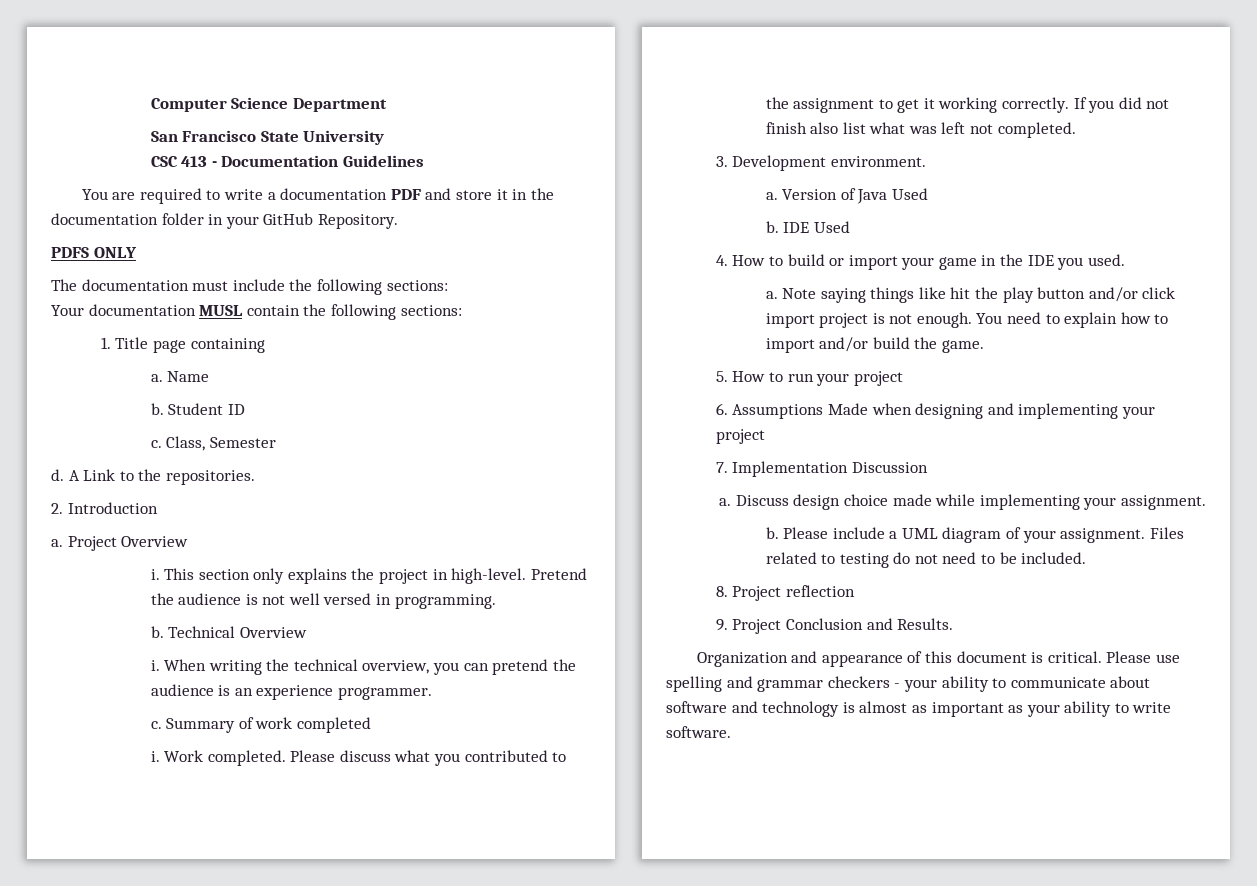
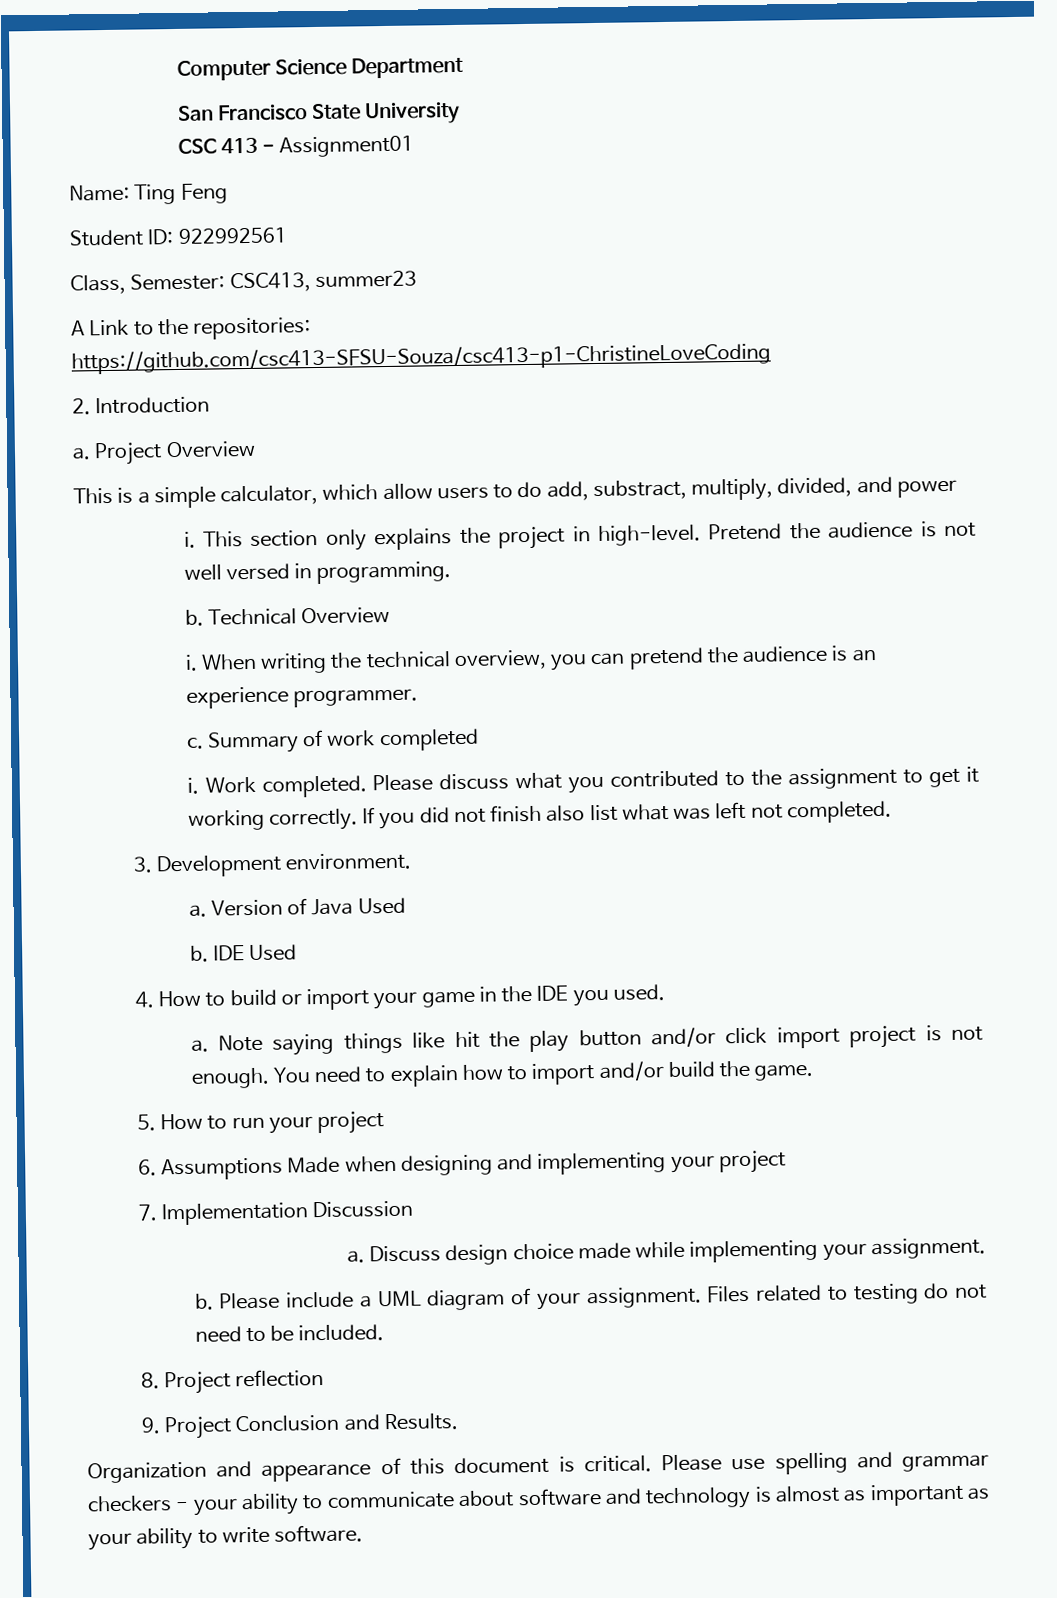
- CSC 413 - Documentation Guidelines
- You are required to write a documentation PDF and store it in the documentation folder in your GitHub Repository.
- PDFS ONLY
- The documentation must include the following sections:
- Your documentation MUSL contain the following sections:
- 1. Title page containing
- a. Name
- b. Student ID
- c. Class, Semester
- d. A Link to the repositories.
+ CSC 413 - Assignment01
+ Name: Ting Feng
+ Student ID: 922992561
+ Class, Semester: CSC413, summer23
+ A Link to the repositories: https://github.com/csc413-SFSU-Souza/csc413-p1-ChristineLoveCoding
+ This is a simple calculator, which allow users to do add, substract, multiply, divided, and power

